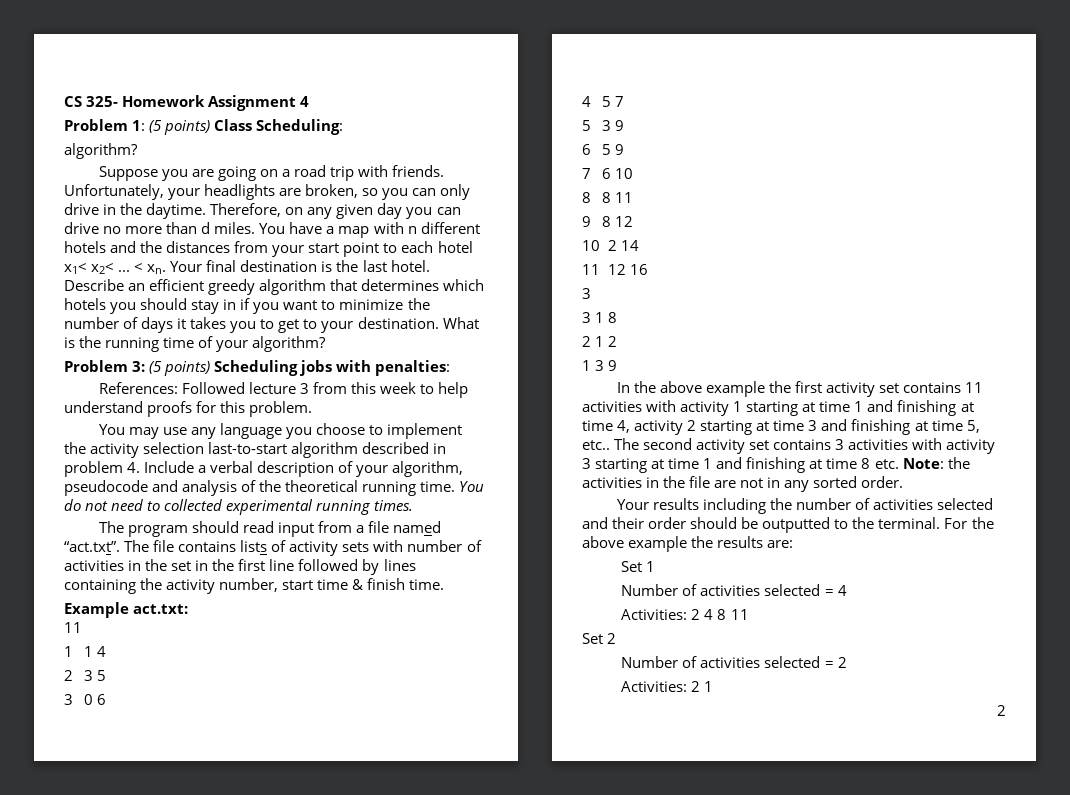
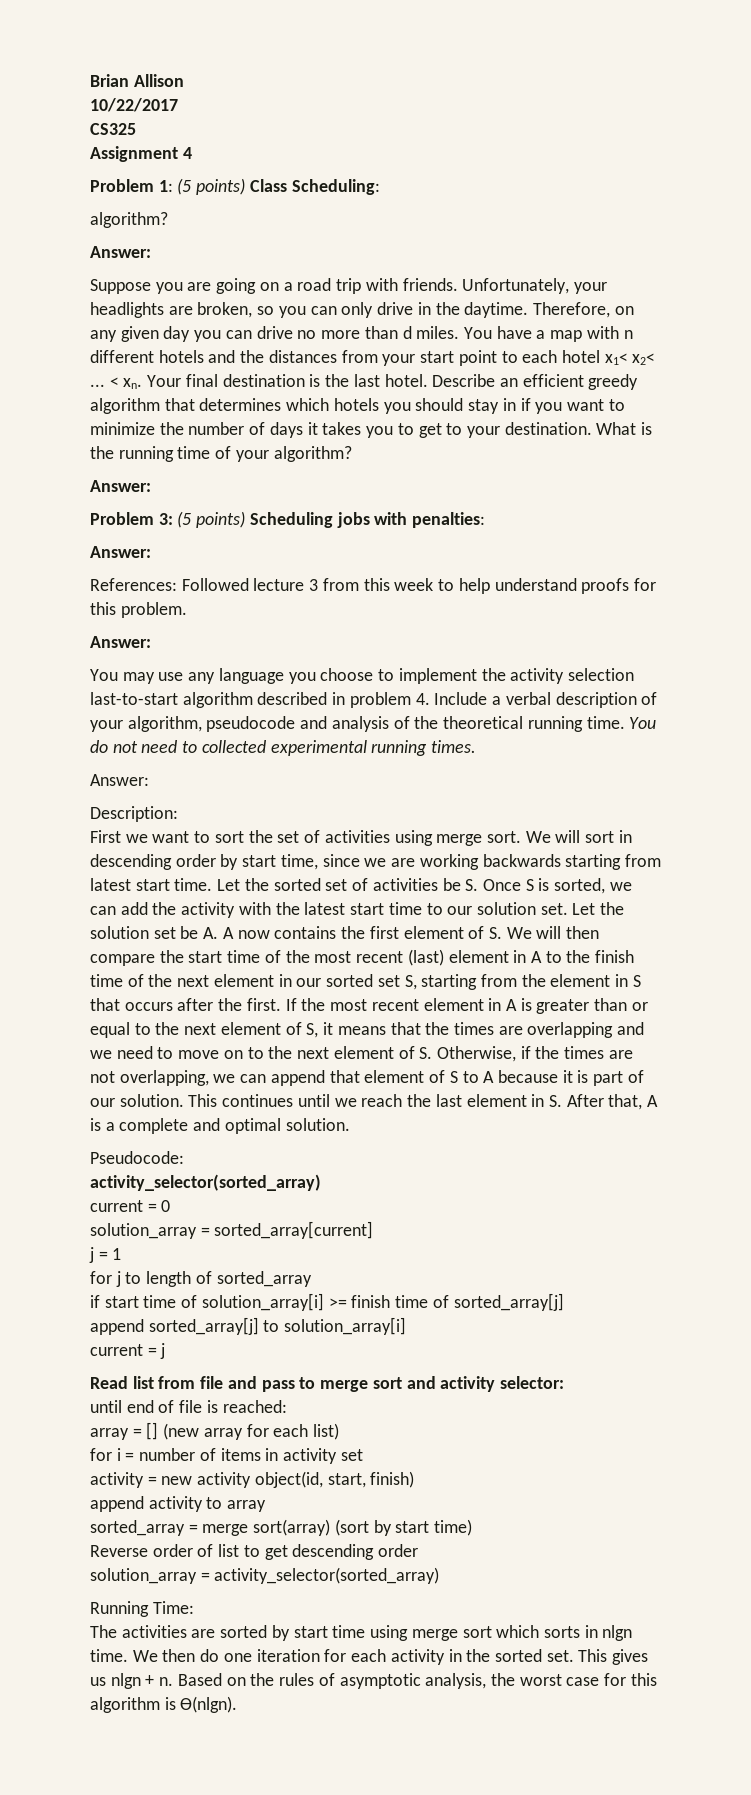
- CS 325- Homework Assignment 4
+ Brian Allison
+ 10/22/2017
+ CS325
+ Assignment 4
  Problem 1: (5 points) Class Scheduling:
  algorithm?
+ Answer:
  What is the running time of your algorithm?
+ Answer:
  Problem 3: (5 points) Scheduling jobs with penalties:
+ Answer:
  References: Followed lecture 3 from this week to help understand proofs for this problem.
+ Answer:
  You do not need to collected experimental running times.
- The program should read input from a file named “act.txt”. The file contains lists of activity sets with number of activities in the set in the first line followed by lines containing the activity number, start time & finish time.
- Example act.txt:
- 11
- 1 1 4
- 2 3 5
- 3 0 6
- 4 5 7
- 5 3 9
- 6 5 9
- 7 6 10
- 8 8 11
- 9 8 12
- 10 2 14
- 11 12 16
- 3
- 3 1 8
- 2 1 2
- 1 3 9
- In the above example the first activity set contains 11 activities with activity 1 starting at time 1 and finishing at time 4, activity 2 starting at time 3 and finishing at time 5, etc.. The second activity set contains 3 activities with activity 3 starting at time 1 and finishing at time 8 etc. Note: the activities in the file are not in any sorted order.
- Your results including the number of activities selected and their order should be outputted to the terminal. For the above example the results are:
- Set 1
- Number of activities selected = 4
- Activities: 2 4 8 11
- Set 2
- Number of activities selected = 2
- Activities: 2 1
- 2
+ Answer:
+ Description:
+ First we want to sort the set of activities using merge sort. We will sort in descending order by start time, since we are working backwards starting from latest start time. Let the sorted set of activities be S. Once S is sorted, we can add the activity with the latest start time to our solution set. Let the solution set be A. A now contains the first element of S. We will then compare the start time of the most recent (last) element in A to the finish time of the next element in our sorted set S, starting from the element in S that occurs after the first. If the most recent element in A is greater than or equal to the next element of S, it means that the times are overlapping and we need to move on to the next element of S. Otherwise, if the times are not overlapping, we can append that element of S to A because it is part of our solution. This continues until we reach the last element in S. After that, A is a complete and optimal solution.
+ Pseudocode:
+ activity_selector(sorted_array)
+ current = 0
+ solution_array = sorted_array[current]
+ j = 1
+ for j to length of sorted_array
+ if start time of solution_array[i] >= finish time of sorted_array[j]
+ append sorted_array[j] to solution_array[i]
+ current = j
+ Read list from file and pass to merge sort and activity selector:
+ until end of file is reached:
+ array = [] (new array for each list)
+ for i = number of items in activity set
+ activity = new activity object(id, start, finish)
+ append activity to array
+ sorted_array = merge sort(array) (sort by start time)
+ Reverse order of list to get descending order
+ solution_array = activity_selector(sorted_array)
+ Running Time:
+ The activities are sorted by start time using merge sort which sorts in nlgn time. We then do one iteration for each activity in the sorted set. This gives us nlgn + n. Based on the rules of asymptotic analysis, the worst case for this algorithm is ϴ(nlgn).

